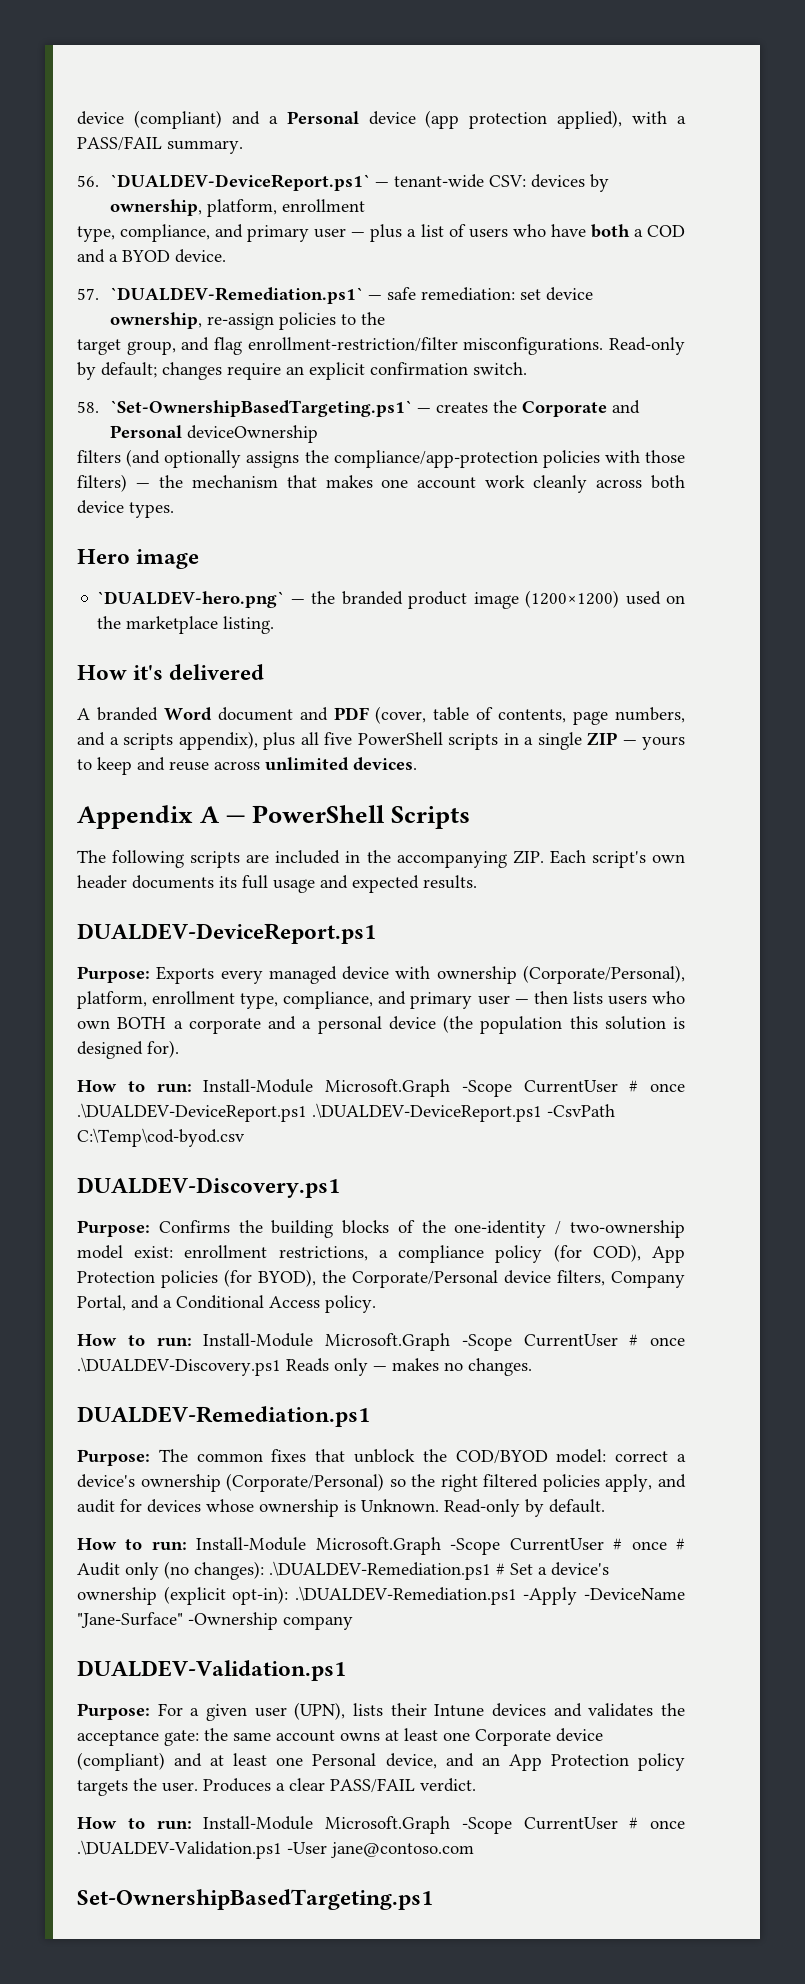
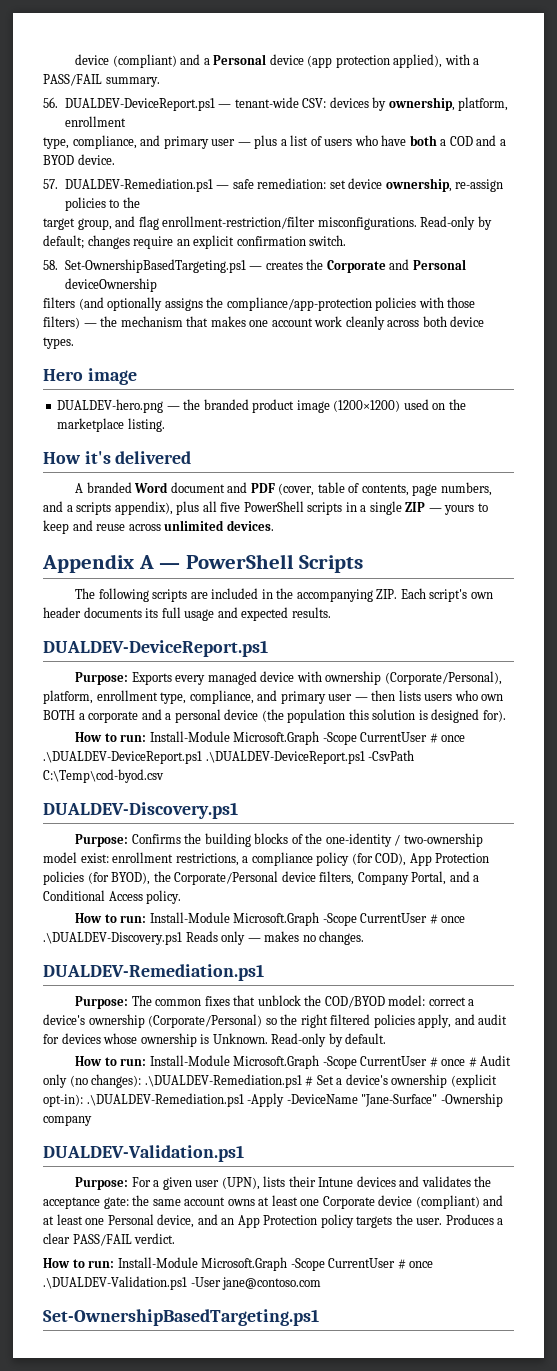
- 56. `DUALDEV-DeviceReport.ps1` — tenant-wide CSV: devices by ownership, platform, enrollment
+ 56. DUALDEV-DeviceReport.ps1 — tenant-wide CSV: devices by ownership, platform, enrollment
- 57. `DUALDEV-Remediation.ps1` — safe remediation: set device ownership, re-assign policies to the
+ 57. DUALDEV-Remediation.ps1 — safe remediation: set device ownership, re-assign policies to the
- 58. `Set-OwnershipBasedTargeting.ps1` — creates the Corporate and Personal deviceOwnership
+ 58. Set-OwnershipBasedTargeting.ps1 — creates the Corporate and Personal deviceOwnership
- `DUALDEV-hero.png` — the branded product image (1200×1200) used on the marketplace listing.
+ DUALDEV-hero.png — the branded product image (1200×1200) used on the marketplace listing.

